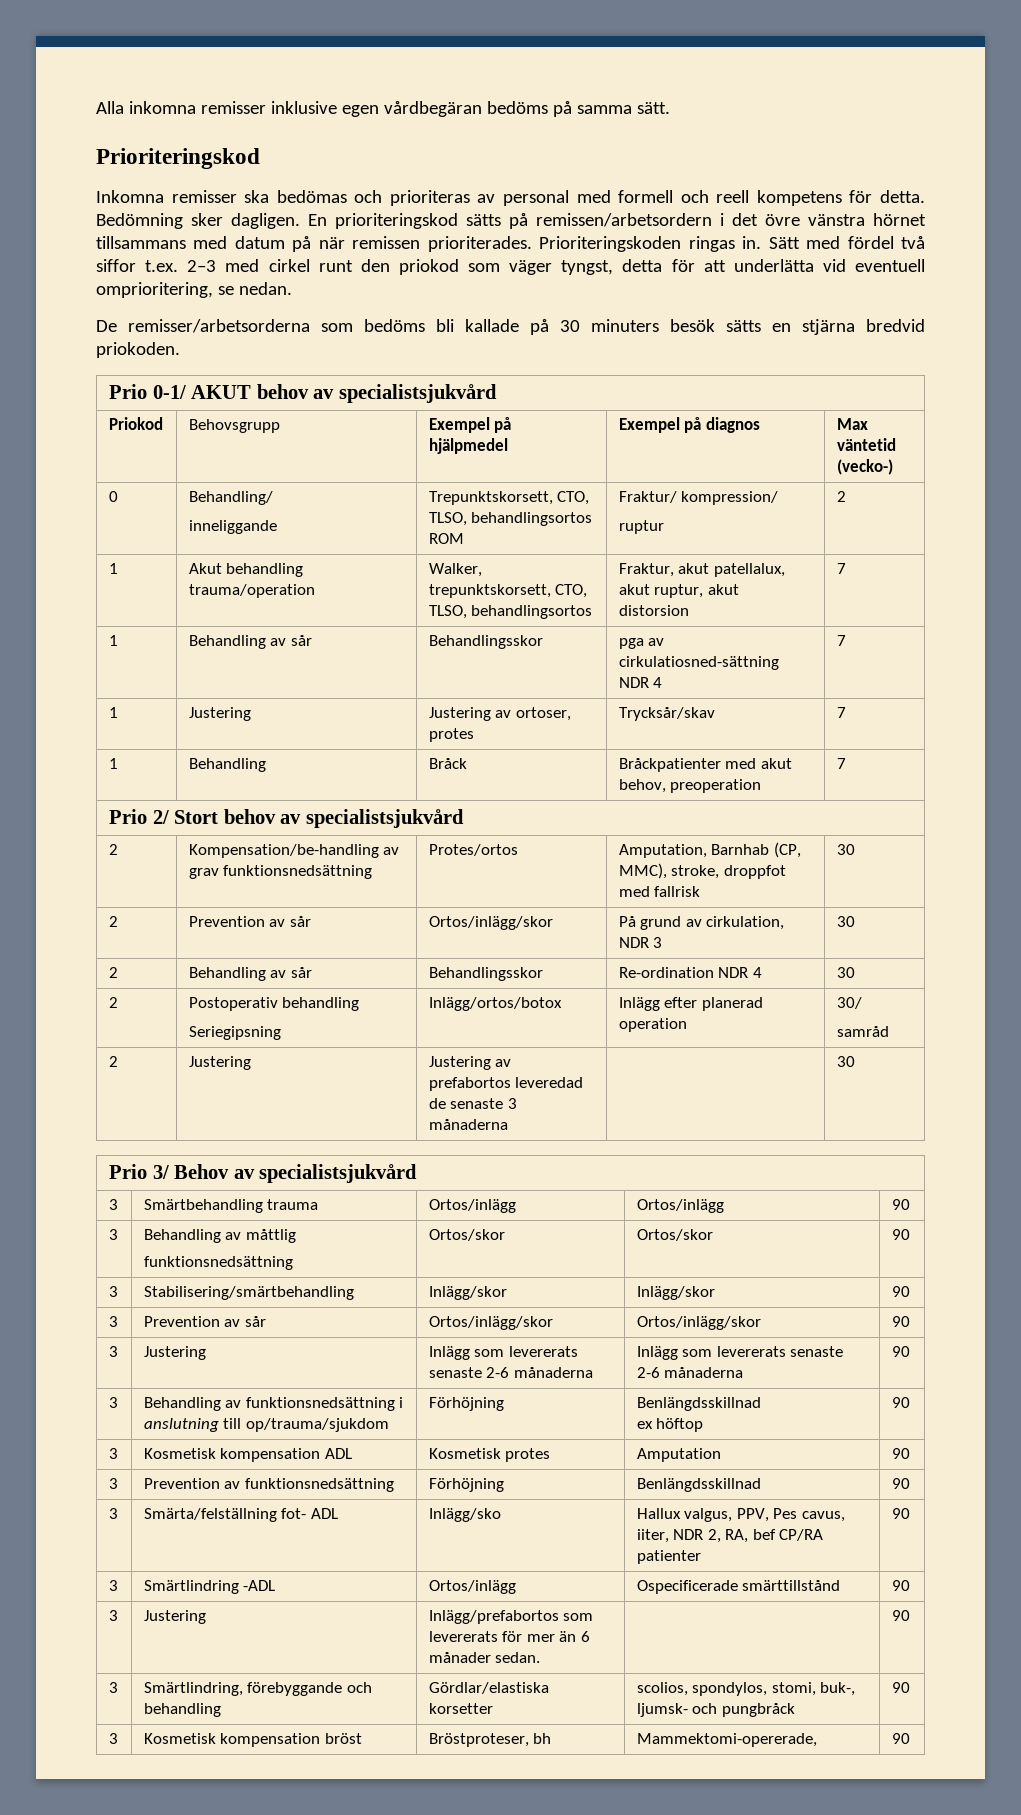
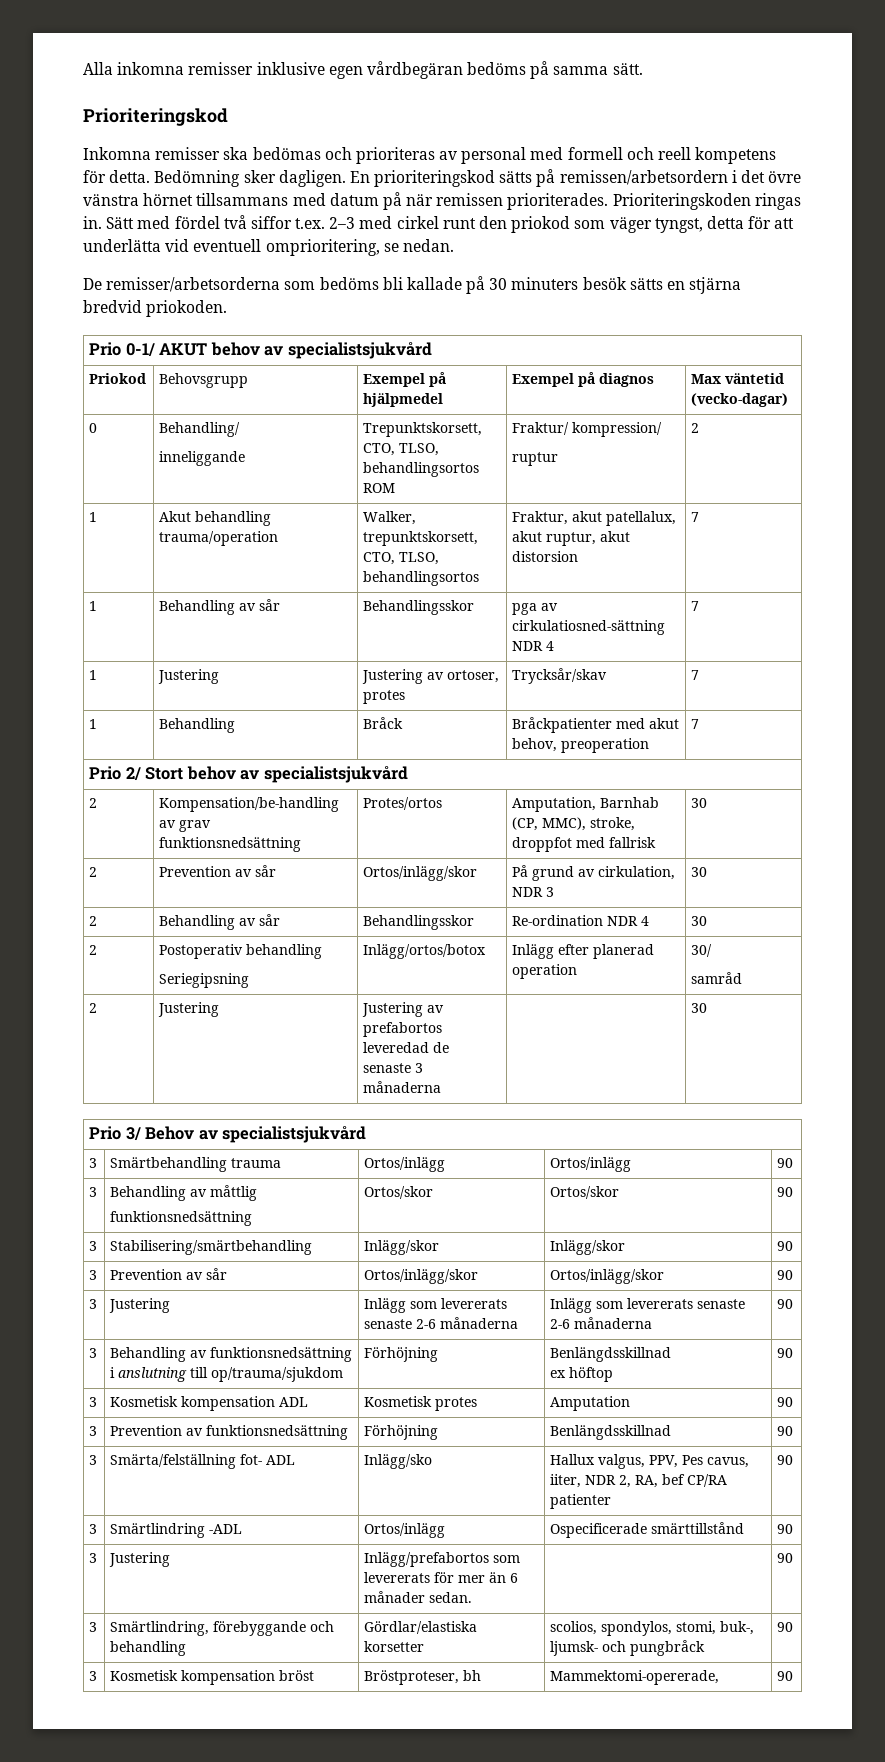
- Priokod | Behovsgrupp | Exempel på hjälpmedel | Exempel på diagnos | Max väntetid (vecko-)
+ Priokod | Behovsgrupp | Exempel på hjälpmedel | Exempel på diagnos | Max väntetid (vecko-dagar)

